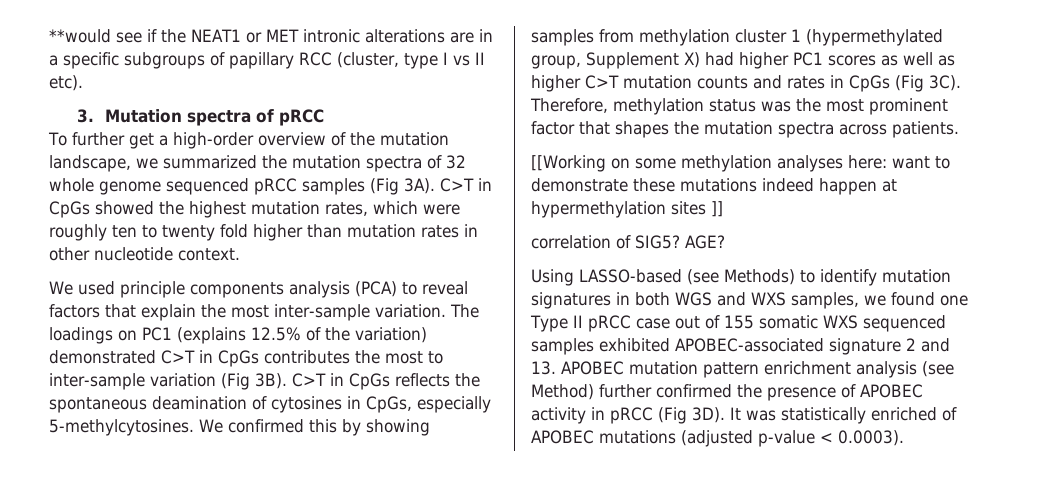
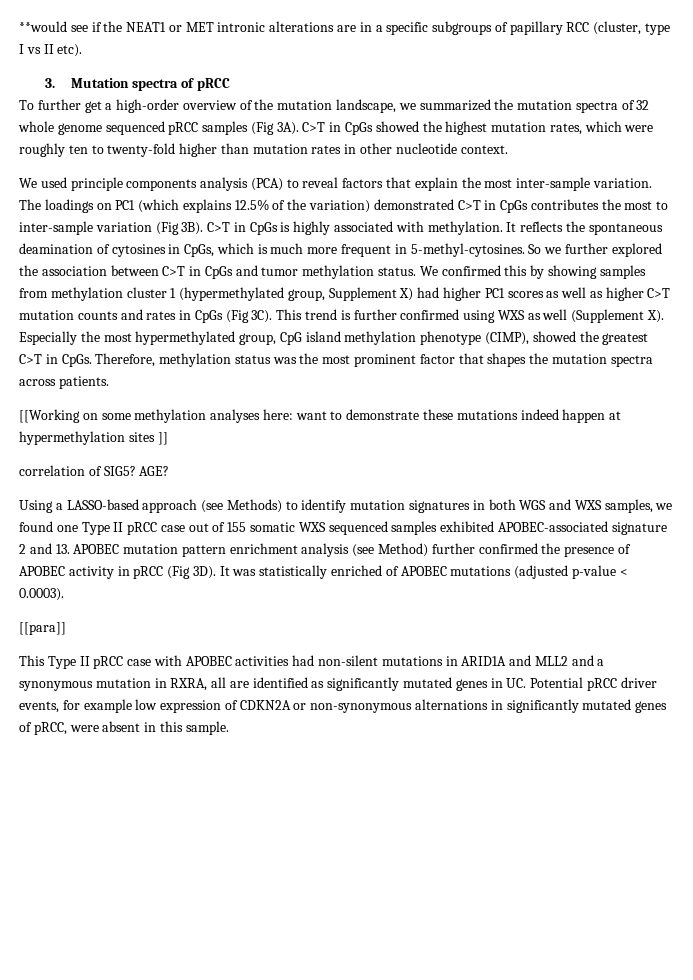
- C>T in CpGs showed the highest mutation rates, which were roughly ten to twenty fold higher than mutation rates in other nucleotide context.
+ C>T in CpGs showed the highest mutation rates, which were roughly ten to twenty-fold higher than mutation rates in other nucleotide context.
- The loadings on PC1 (explains 12.5% of the variation) demonstrated C>T in CpGs contributes the most to inter-sample variation (Fig 3B).
+ The loadings on PC1 (which explains 12.5% of the variation) demonstrated C>T in CpGs contributes the most to inter-sample variation (Fig 3B).
- C>T in CpGs reflects the spontaneous deamination of cytosines in CpGs, especially 5-methylcytosines.
+ C>T in CpGs is highly associated with methylation. It reflects the spontaneous deamination of cytosines in CpGs, which is much more frequent in 5-methyl-cytosines. So we further explored the association between C>T in CpGs and tumor methylation status.
+ This trend is further confirmed using WXS as well (Supplement X). Especially the most hypermethylated group, CpG island methylation phenotype (CIMP), showed the greatest C>T in CpGs.
- Using LASSO-based (see Methods) to identify mutation signatures in both WGS and WXS samples, we found one Type II pRCC case out of 155 somatic WXS sequenced samples exhibited APOBEC-associated signature 2 and 13. APOBEC mutation pattern enrichment analysis (see Method) further confirmed the presence of APOBEC activity in pRCC (Fig 3D).
+ Using a LASSO-based approach (see Methods) to identify mutation signatures in both WGS and WXS samples, we found one Type II pRCC case out of 155 somatic WXS sequenced samples exhibited APOBEC-associated signature 2 and 13. APOBEC mutation pattern enrichment analysis (see Method) further confirmed the presence of APOBEC activity in pRCC (Fig 3D).
+ [[para]]
+ This Type II pRCC case with APOBEC activities had non-silent mutations in ARID1A and MLL2 and a synonymous mutation in RXRA, all are identified as significantly mutated genes in UC. Potential pRCC driver events, for example low expression of CDKN2A or non-synonymous alternations in significantly mutated genes of pRCC, were absent in this sample.

